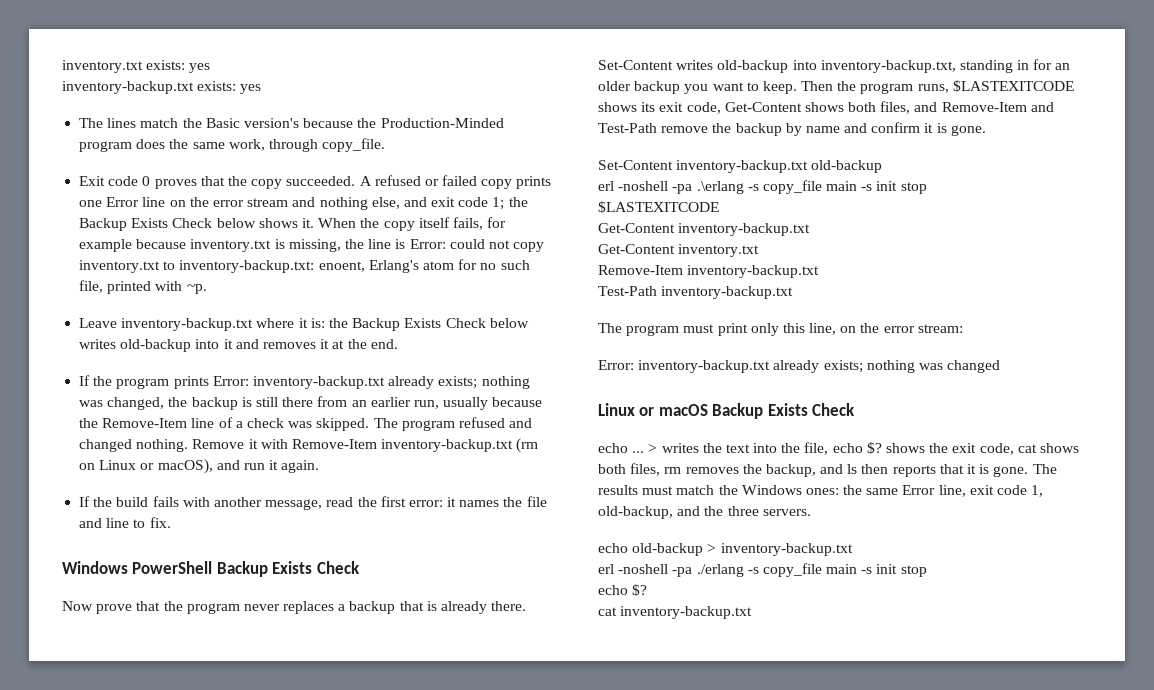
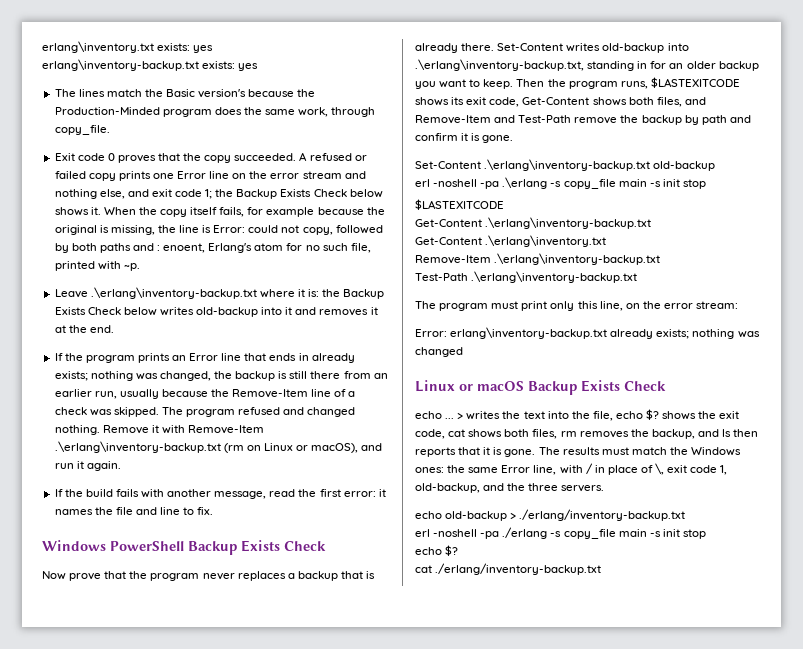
- inventory.txt exists: yes
- inventory-backup.txt exists: yes
+ erlang\inventory.txt exists: yes
+ erlang\inventory-backup.txt exists: yes
- When the copy itself fails, for example because inventory.txt is missing, the line is Error: could not copy inventory.txt to inventory-backup.txt: enoent, Erlang's atom for no such file, printed with ~p.
+ When the copy itself fails, for example because the original is missing, the line is Error: could not copy, followed by both paths and : enoent, Erlang's atom for no such file, printed with ~p.
- Leave inventory-backup.txt where it is: the Backup Exists Check below writes old-backup into it and removes it at the end.
+ Leave .\erlang\inventory-backup.txt where it is: the Backup Exists Check below writes old-backup into it and removes it at the end.
- If the program prints Error: inventory-backup.txt already exists; nothing was changed, the backup is still there from an earlier run, usually because the Remove-Item line of a check was skipped.
+ If the program prints an Error line that ends in already exists; nothing was changed, the backup is still there from an earlier run, usually because the Remove-Item line of a check was skipped.
- Remove it with Remove-Item inventory-backup.txt (rm on Linux or macOS), and run it again.
+ Remove it with Remove-Item .\erlang\inventory-backup.txt (rm on Linux or macOS), and run it again.
- Set-Content writes old-backup into inventory-backup.txt, standing in for an older backup you want to keep.
+ Set-Content writes old-backup into .\erlang\inventory-backup.txt, standing in for an older backup you want to keep.
- Then the program runs, $LASTEXITCODE shows its exit code, Get-Content shows both files, and Remove-Item and Test-Path remove the backup by name and confirm it is gone.
+ Then the program runs, $LASTEXITCODE shows its exit code, Get-Content shows both files, and Remove-Item and Test-Path remove the backup by path and confirm it is gone.
- Set-Content inventory-backup.txt old-backup
+ Set-Content .\erlang\inventory-backup.txt old-backup
- Get-Content inventory-backup.txt
- Get-Content inventory.txt
- Remove-Item inventory-backup.txt
- Test-Path inventory-backup.txt
+ Get-Content .\erlang\inventory-backup.txt
+ Get-Content .\erlang\inventory.txt
+ Remove-Item .\erlang\inventory-backup.txt
+ Test-Path .\erlang\inventory-backup.txt
- Error: inventory-backup.txt already exists; nothing was changed
+ Error: erlang\inventory-backup.txt already exists; nothing was changed
- The results must match the Windows ones: the same Error line, exit code 1, old-backup, and the three servers.
+ The results must match the Windows ones: the same Error line, with / in place of \, exit code 1, old-backup, and the three servers.
- echo old-backup > inventory-backup.txt
+ echo old-backup > ./erlang/inventory-backup.txt
- cat inventory-backup.txt
+ cat ./erlang/inventory-backup.txt

